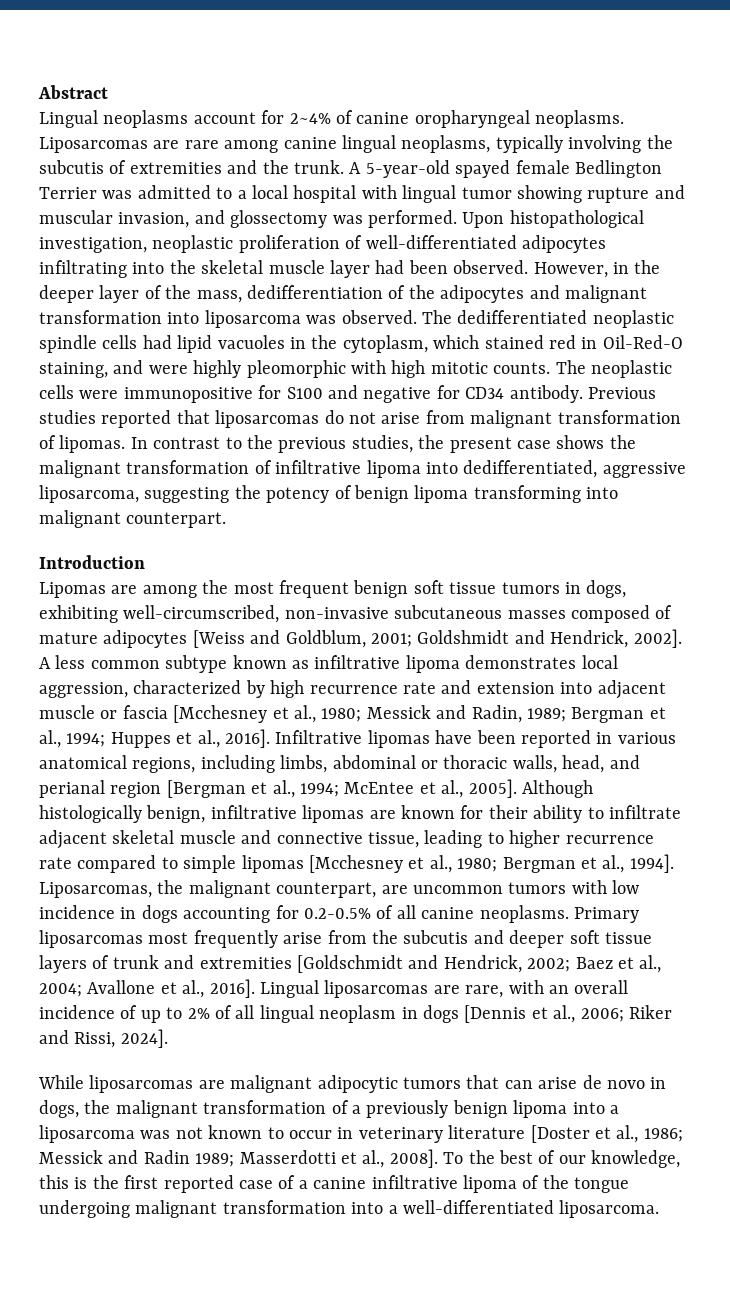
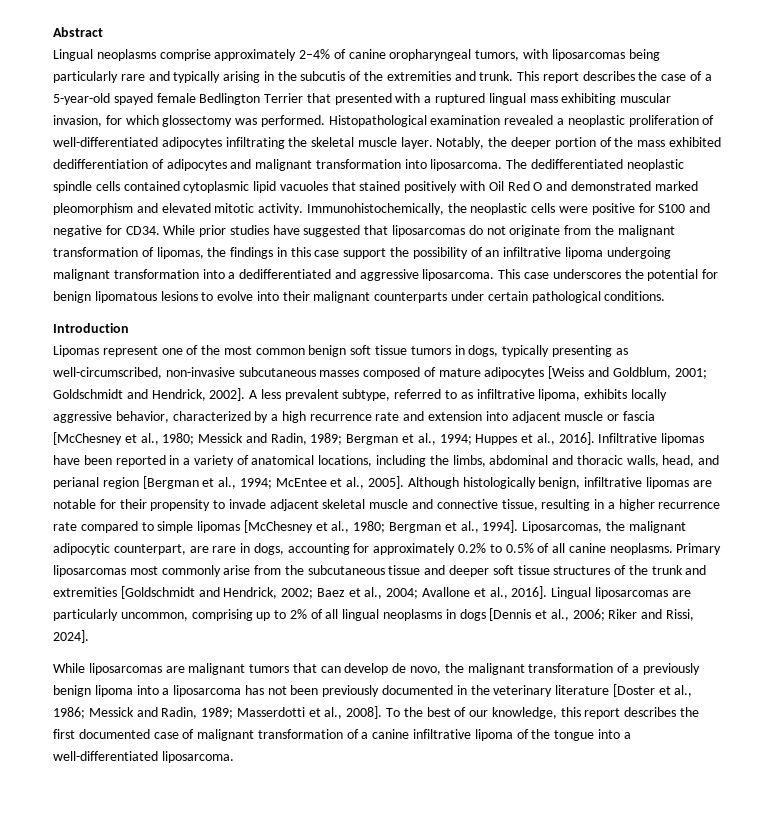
- Lingual neoplasms account for 2~4% of canine oropharyngeal neoplasms. Liposarcomas are rare among canine lingual neoplasms, typically involving the subcutis of extremities and the trunk. A 5-year-old spayed female Bedlington Terrier was admitted to a local hospital with lingual tumor showing rupture and muscular invasion, and glossectomy was performed. Upon histopathological investigation, neoplastic proliferation of well-differentiated adipocytes infiltrating into the skeletal muscle layer had been observed. However, in the deeper layer of the mass, dedifferentiation of the adipocytes and malignant transformation into liposarcoma was observed.
+ Lingual neoplasms comprise approximately 2–4% of canine oropharyngeal tumors, with liposarcomas being particularly rare and typically arising in the subcutis of the extremities and trunk. This report describes the case of a 5-year-old spayed female Bedlington Terrier that presented with a ruptured lingual mass exhibiting muscular invasion, for which glossectomy was performed. Histopathological examination revealed a neoplastic proliferation of well-differentiated adipocytes infiltrating the skeletal muscle layer. Notably, the deeper portion of the mass exhibited dedifferentiation of adipocytes and malignant transformation into liposarcoma.
- The dedifferentiated neoplastic spindle cells had lipid vacuoles in the cytoplasm, which stained red in Oil-Red-O staining, and were highly pleomorphic with high mitotic counts. The neoplastic cells were immunopositive for S100 and negative for CD34 antibody. Previous studies reported that liposarcomas do not arise from malignant transformation of lipomas. In contrast to the previous studies, the present case shows the malignant transformation of infiltrative lipoma into dedifferentiated, aggressive liposarcoma, suggesting the potency of benign lipoma transforming into malignant counterpart.
+ The dedifferentiated neoplastic spindle cells contained cytoplasmic lipid vacuoles that stained positively with Oil Red O and demonstrated marked pleomorphism and elevated mitotic activity. Immunohistochemically, the neoplastic cells were positive for S100 and negative for CD34. While prior studies have suggested that liposarcomas do not originate from the malignant transformation of lipomas, the findings in this case support the possibility of an infiltrative lipoma undergoing malignant transformation into a dedifferentiated and aggressive liposarcoma. This case underscores the potential for benign lipomatous lesions to evolve into their malignant counterparts under certain pathological conditions.
- Lipomas are among the most frequent benign soft tissue tumors in dogs, exhibiting well-circumscribed, non-invasive subcutaneous masses composed of mature adipocytes [Weiss and Goldblum, 2001; Goldshmidt and Hendrick, 2002].
+ Lipomas represent one of the most common benign soft tissue tumors in dogs, typically presenting as well-circumscribed, non-invasive subcutaneous masses composed of mature adipocytes [Weiss and Goldblum, 2001; Goldschmidt and Hendrick, 2002].
- A less common subtype known as infiltrative lipoma demonstrates local aggression, characterized by high recurrence rate and extension into adjacent muscle or fascia [Mcchesney et al., 1980; Messick and Radin, 1989; Bergman et al., 1994; Huppes et al., 2016].
+ A less prevalent subtype, referred to as infiltrative lipoma, exhibits locally aggressive behavior, characterized by a high recurrence rate and extension into adjacent muscle or fascia [McChesney et al., 1980; Messick and Radin, 1989; Bergman et al., 1994; Huppes et al., 2016].
- Infiltrative lipomas have been reported in various anatomical regions, including limbs, abdominal or thoracic walls, head, and perianal region [Bergman et al., 1994; McEntee et al., 2005].
+ Infiltrative lipomas have been reported in a variety of anatomical locations, including the limbs, abdominal and thoracic walls, head, and perianal region [Bergman et al., 1994; McEntee et al., 2005].
- Although histologically benign, infiltrative lipomas are known for their ability to infiltrate adjacent skeletal muscle and connective tissue, leading to higher recurrence rate compared to simple lipomas [Mcchesney et al., 1980; Bergman et al., 1994].
+ Although histologically benign, infiltrative lipomas are notable for their propensity to invade adjacent skeletal muscle and connective tissue, resulting in a higher recurrence rate compared to simple lipomas [McChesney et al., 1980; Bergman et al., 1994].
- Liposarcomas, the malignant counterpart, are uncommon tumors with low incidence in dogs accounting for 0.2-0.5% of all canine neoplasms.
+ Liposarcomas, the malignant adipocytic counterpart, are rare in dogs, accounting for approximately 0.2% to 0.5% of all canine neoplasms.
- Primary liposarcomas most frequently arise from the subcutis and deeper soft tissue layers of trunk and extremities [Goldschmidt and Hendrick, 2002; Baez et al., 2004; Avallone et al., 2016].
+ Primary liposarcomas most commonly arise from the subcutaneous tissue and deeper soft tissue structures of the trunk and extremities [Goldschmidt and Hendrick, 2002; Baez et al., 2004; Avallone et al., 2016].
- Lingual liposarcomas are rare, with an overall incidence of up to 2% of all lingual neoplasm in dogs [Dennis et al., 2006; Riker and Rissi, 2024].
+ Lingual liposarcomas are particularly uncommon, comprising up to 2% of all lingual neoplasms in dogs [Dennis et al., 2006; Riker and Rissi, 2024].
- While liposarcomas are malignant adipocytic tumors that can arise de novo in dogs, the malignant transformation of a previously benign lipoma into a liposarcoma was not known to occur in veterinary literature [Doster et al., 1986; Messick and Radin 1989; Masserdotti et al., 2008].
+ While liposarcomas are malignant tumors that can develop de novo, the malignant transformation of a previously benign lipoma into a liposarcoma has not been previously documented in the veterinary literature [Doster et al., 1986; Messick and Radin, 1989; Masserdotti et al., 2008].
- To the best of our knowledge, this is the first reported case of a canine infiltrative lipoma of the tongue undergoing malignant transformation into a well-differentiated liposarcoma.
+ To the best of our knowledge, this report describes the first documented case of malignant transformation of a canine infiltrative lipoma of the tongue into a well-differentiated liposarcoma.

